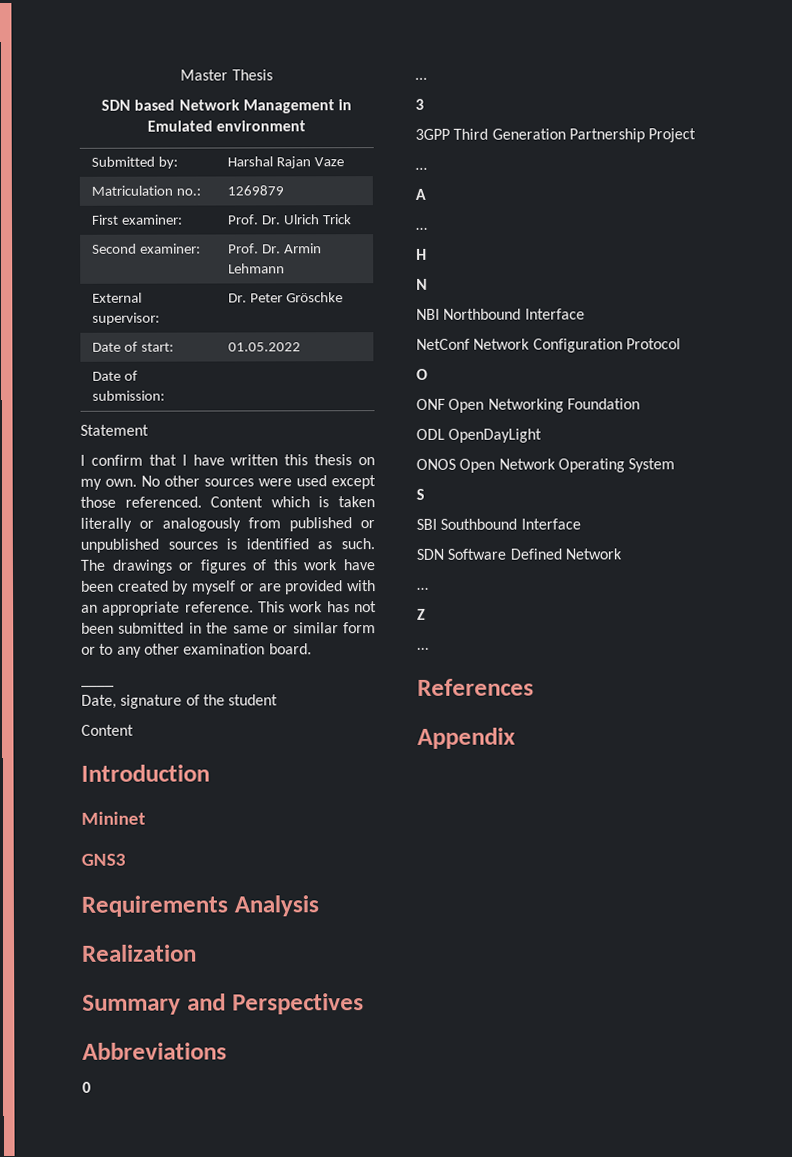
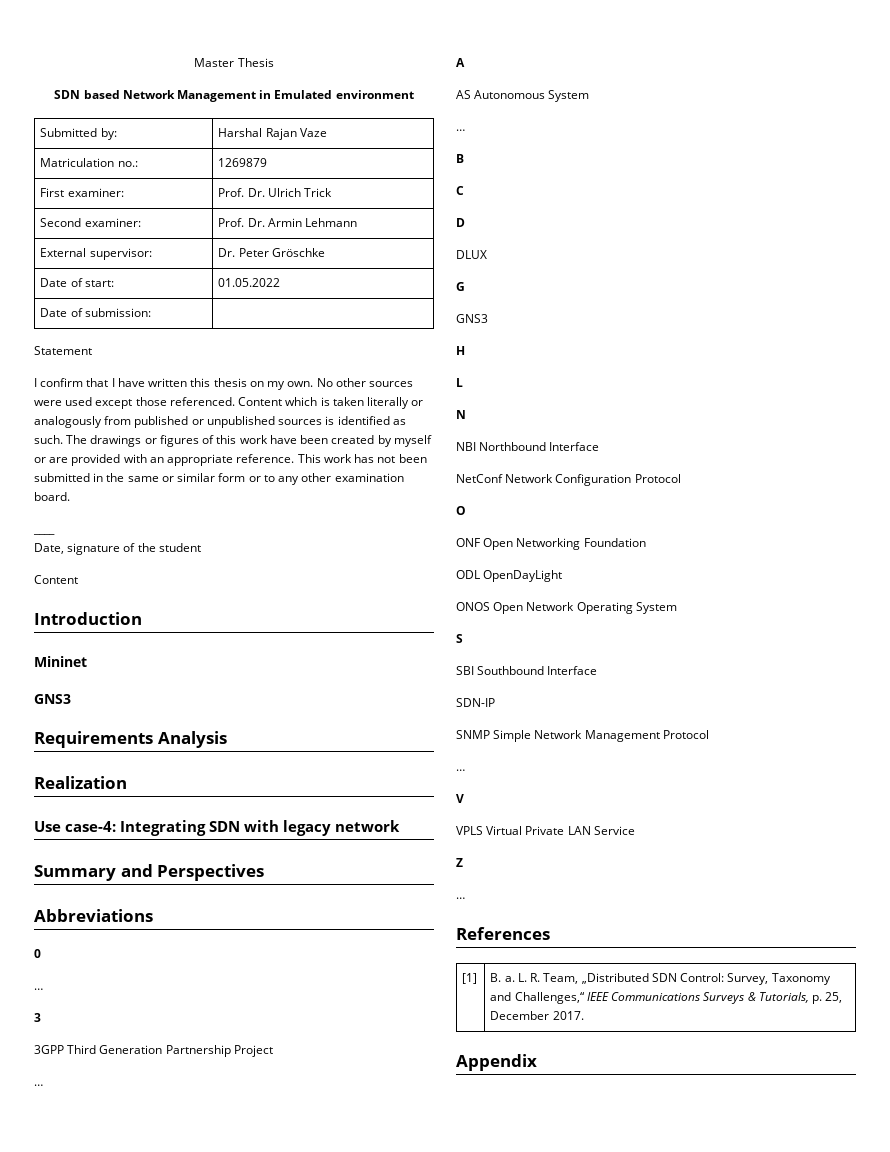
+ Use case-4: Integrating SDN with legacy network
  A
+ AS Autonomous System
  …
+ B
+ C
+ D
+ DLUX
+ G
+ GNS3
+ L
- SDN Software Defined Network
+ SDN-IP
+ SNMP Simple Network Management Protocol
  …
+ V
+ VPLS Virtual Private LAN Service
  Z
  …
  References
+ [1] | B. a. L. R. Team, „Distributed SDN Control: Survey, Taxonomy and Challenges,“ IEEE Communications Surveys & Tutorials, p. 25, December 2017.

